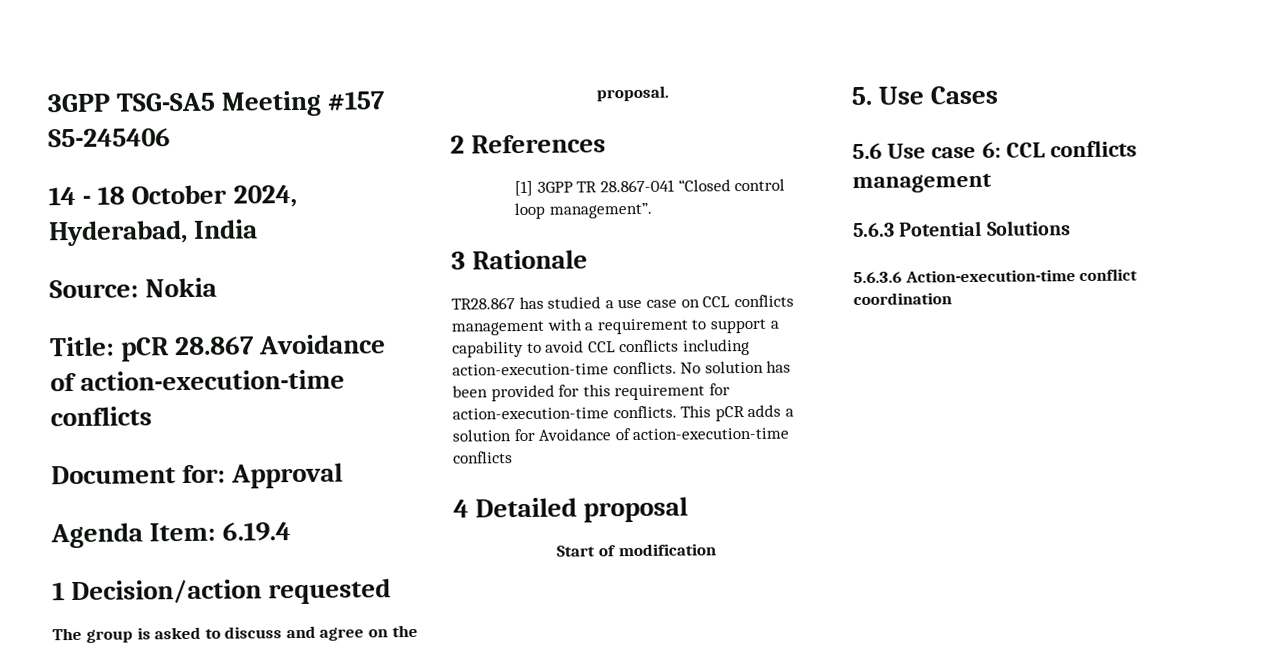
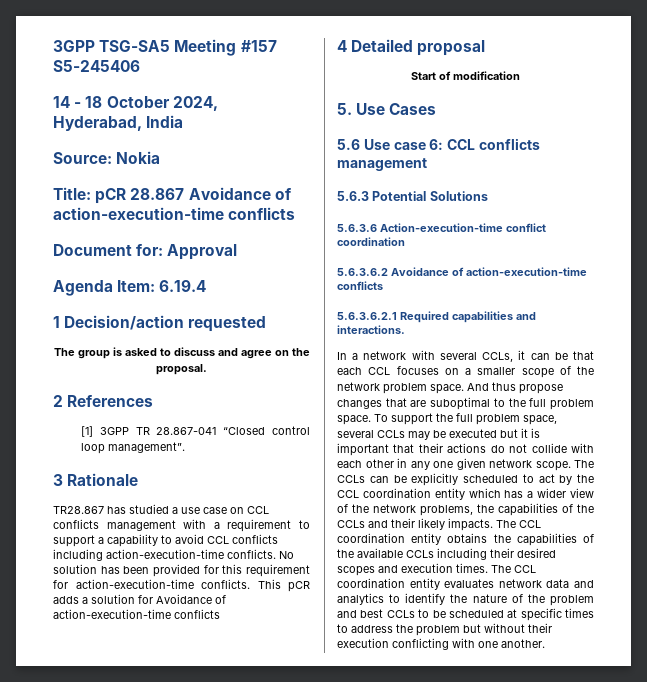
+ 5.6.3.6.2 Avoidance of action-execution-time conflicts
+ 5.6.3.6.2.1 Required capabilities and interactions.
+ In a network with several CCLs, it can be that each CCL focuses on a smaller scope of the network problem space. And thus propose changes that are suboptimal to the full problem space. To support the full problem space, several CCLs may be executed but it is important that their actions do not collide with each other in any one given network scope. The CCLs can be explicitly scheduled to act by the CCL coordination entity which has a wider view of the network problems, the capabilities of the CCLs and their likely impacts. The CCL coordination entity obtains the capabilities of the available CCLs including their desired scopes and execution times. The CCL coordination entity evaluates network data and analytics to identify the nature of the problem and best CCLs to be scheduled at specific times to address the problem but without their execution conflicting with one another.

